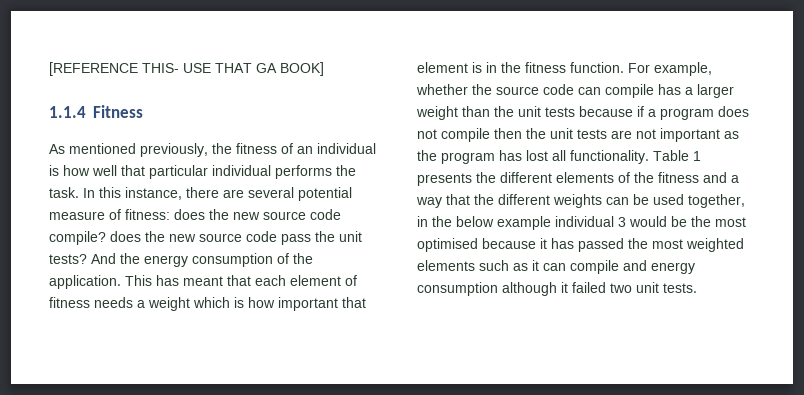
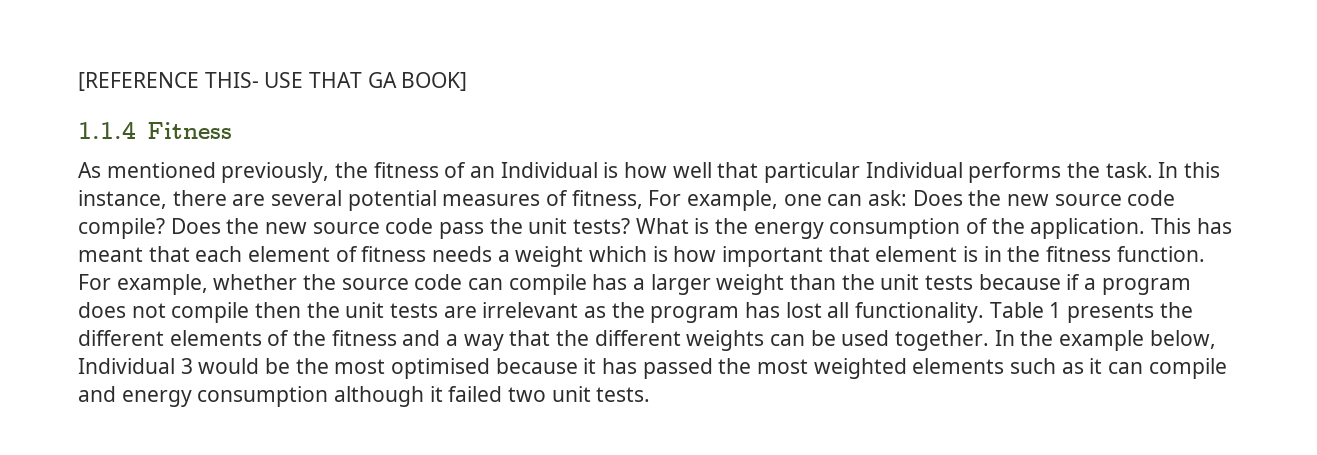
- As mentioned previously, the fitness of an individual is how well that particular individual performs the task.
+ As mentioned previously, the fitness of an Individual is how well that particular Individual performs the task.
- In this instance, there are several potential measure of fitness: does the new source code compile? does the new source code pass the unit tests?
+ In this instance, there are several potential measures of fitness, For example, one can ask: Does the new source code compile? Does the new source code pass the unit tests?
- And the energy consumption of the application.
+ What is the energy consumption of the application.
- For example, whether the source code can compile has a larger weight than the unit tests because if a program does not compile then the unit tests are not important as the program has lost all functionality.
+ For example, whether the source code can compile has a larger weight than the unit tests because if a program does not compile then the unit tests are irrelevant as the program has lost all functionality.
- Table 1 presents the different elements of the fitness and a way that the different weights can be used together, in the below example individual 3 would be the most optimised because it has passed the most weighted elements such as it can compile and energy consumption although it failed two unit tests.
+ Table 1 presents the different elements of the fitness and a way that the different weights can be used together. In the example below, Individual 3 would be the most optimised because it has passed the most weighted elements such as it can compile and energy consumption although it failed two unit tests.

